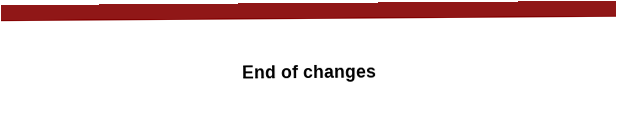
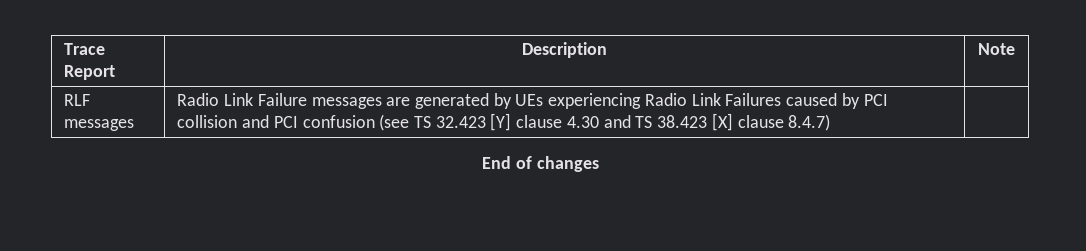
+ Trace Report | Description | Note
+ RLF messages | Radio Link Failure messages are generated by UEs experiencing Radio Link Failures caused by PCI collision and PCI confusion (see TS 32.423 [Y] clause 4.30 and TS 38.423 [X] clause 8.4.7) |

